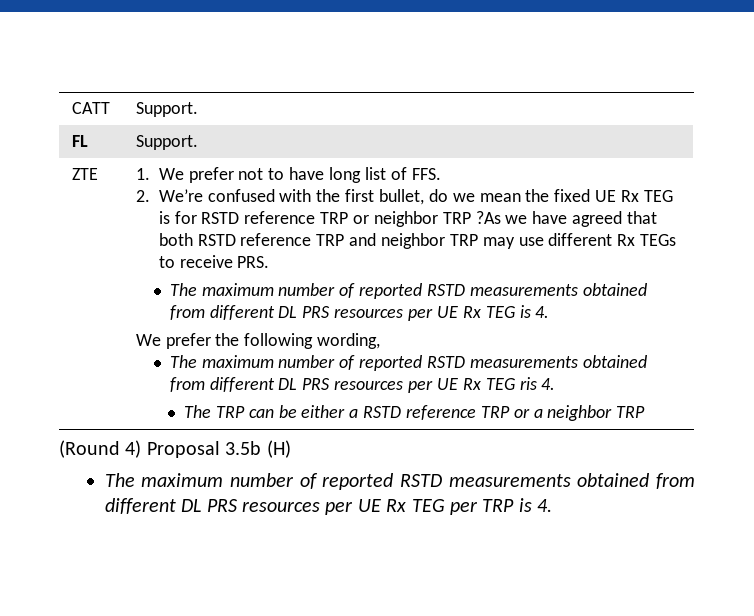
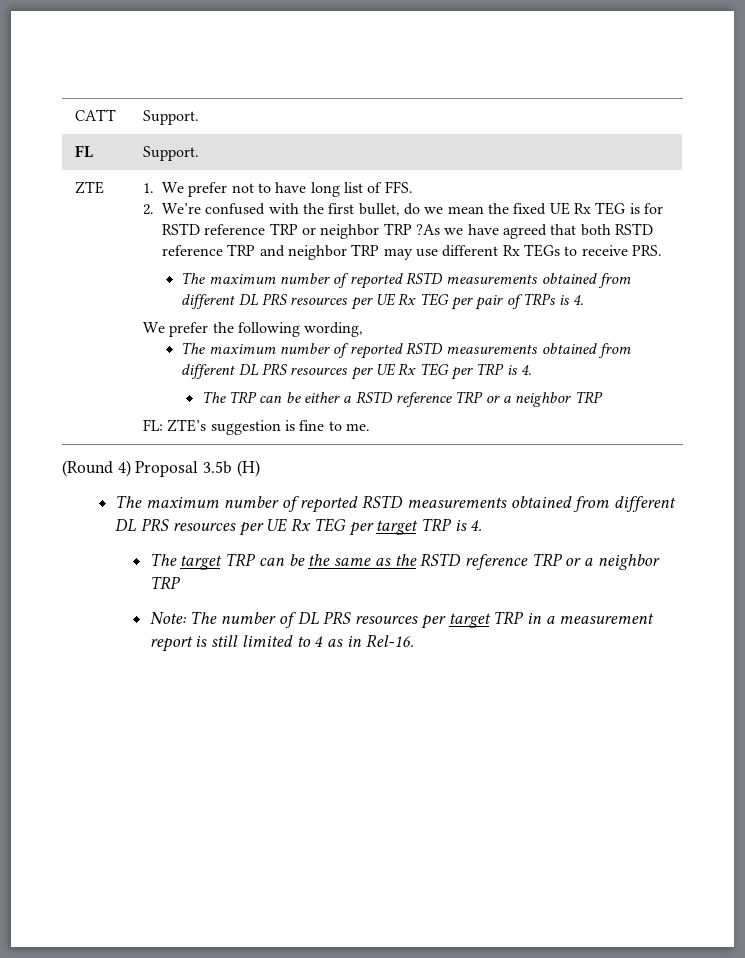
- The maximum number of reported RSTD measurements obtained from different DL PRS resources per UE Rx TEG is 4.
+ The maximum number of reported RSTD measurements obtained from different DL PRS resources per UE Rx TEG per pair of TRPs is 4.
- The maximum number of reported RSTD measurements obtained from different DL PRS resources per UE Rx TEG ris 4.
+ The maximum number of reported RSTD measurements obtained from different DL PRS resources per UE Rx TEG per TRP is 4.
+ FL: ZTE’s suggestion is fine to me.
- The maximum number of reported RSTD measurements obtained from different DL PRS resources per UE Rx TEG per TRP is 4.
+ The maximum number of reported RSTD measurements obtained from different DL PRS resources per UE Rx TEG per target TRP is 4.
+ The target TRP can be the same as the RSTD reference TRP or a neighbor TRP
+ Note: The number of DL PRS resources per target TRP in a measurement report is still limited to 4 as in Rel-16.

